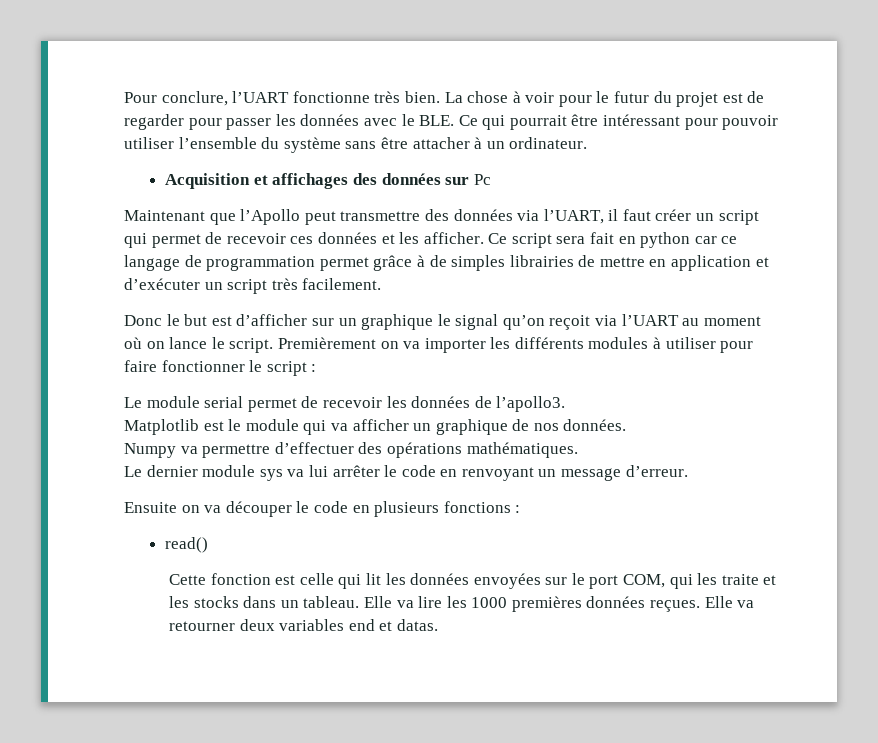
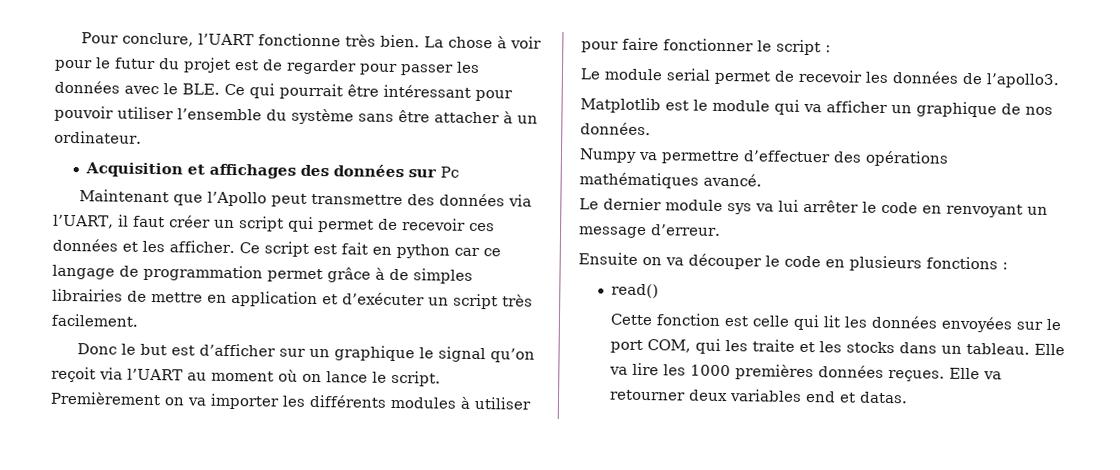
- Ce script sera fait en python car ce langage de programmation permet grâce à de simples librairies de mettre en application et d’exécuter un script très facilement.
+ Ce script est fait en python car ce langage de programmation permet grâce à de simples librairies de mettre en application et d’exécuter un script très facilement.
- Numpy va permettre d’effectuer des opérations mathématiques.
+ Numpy va permettre d’effectuer des opérations mathématiques avancé.

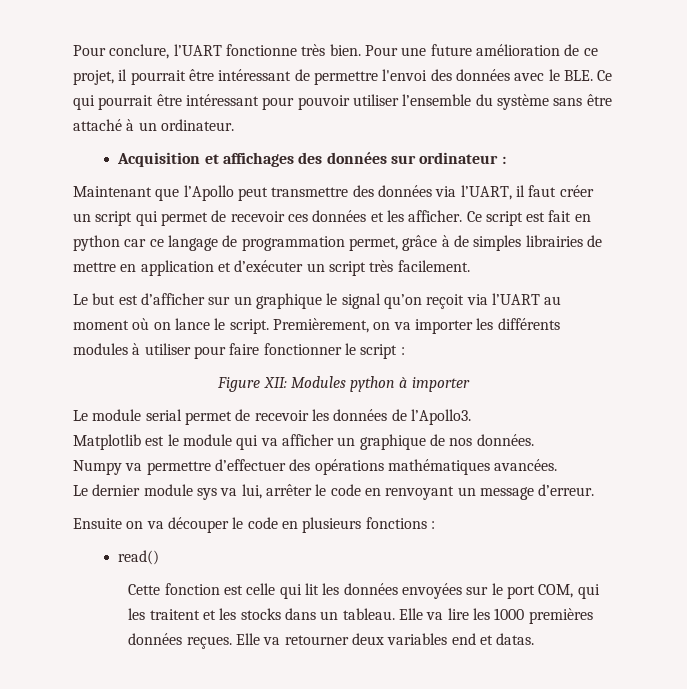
- La chose à voir pour le futur du projet est de regarder pour passer les données avec le BLE. Ce qui pourrait être intéressant pour pouvoir utiliser l’ensemble du système sans être attacher à un ordinateur.
+ Pour une future amélioration de ce projet, il pourrait être intéressant de permettre l'envoi des données avec le BLE. Ce qui pourrait être intéressant pour pouvoir utiliser l’ensemble du système sans être attaché à un ordinateur.
- Acquisition et affichages des données sur Pc
+ Acquisition et affichages des données sur ordinateur :
- Ce script est fait en python car ce langage de programmation permet grâce à de simples librairies de mettre en application et d’exécuter un script très facilement.
+ Ce script est fait en python car ce langage de programmation permet, grâce à de simples librairies de mettre en application et d’exécuter un script très facilement.
- Donc le but est d’afficher sur un graphique le signal qu’on reçoit via l’UART au moment où on lance le script.
+ Le but est d’afficher sur un graphique le signal qu’on reçoit via l’UART au moment où on lance le script.
- Premièrement on va importer les différents modules à utiliser pour faire fonctionner le script :
+ Premièrement, on va importer les différents modules à utiliser pour faire fonctionner le script :
+ Figure XII: Modules python à importer
- Le module serial permet de recevoir les données de l’apollo3.
+ Le module serial permet de recevoir les données de l’Apollo3.
- Numpy va permettre d’effectuer des opérations mathématiques avancé.
+ Numpy va permettre d’effectuer des opérations mathématiques avancées.
- Le dernier module sys va lui arrêter le code en renvoyant un message d’erreur.
+ Le dernier module sys va lui, arrêter le code en renvoyant un message d’erreur.
- Cette fonction est celle qui lit les données envoyées sur le port COM, qui les traite et les stocks dans un tableau.
+ Cette fonction est celle qui lit les données envoyées sur le port COM, qui les traitent et les stocks dans un tableau.

